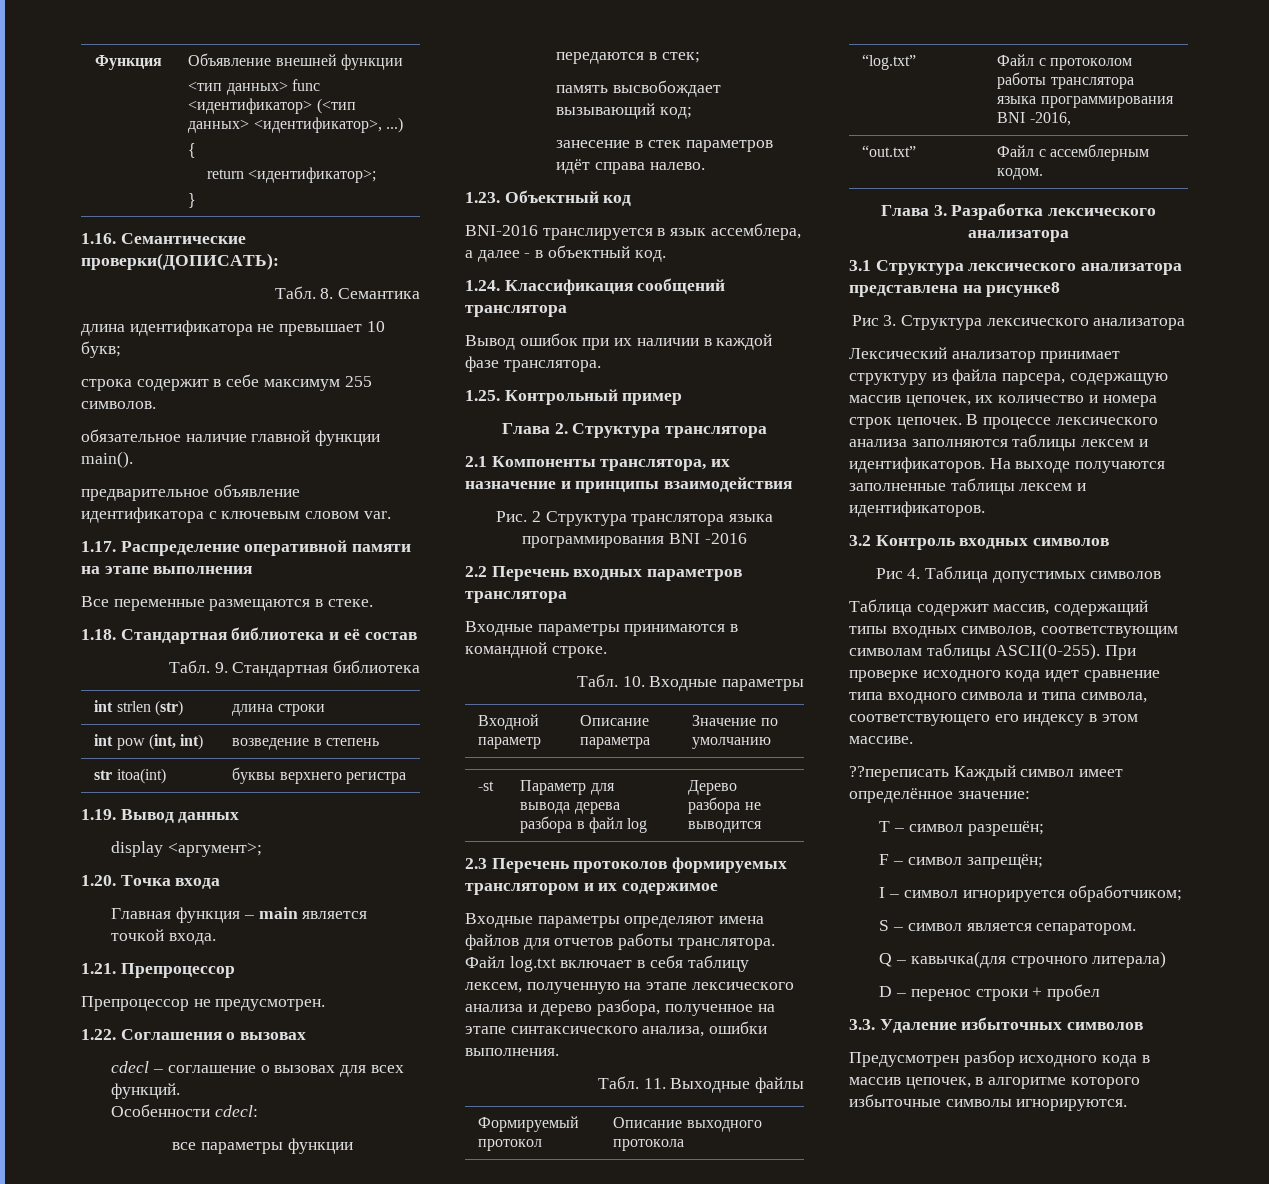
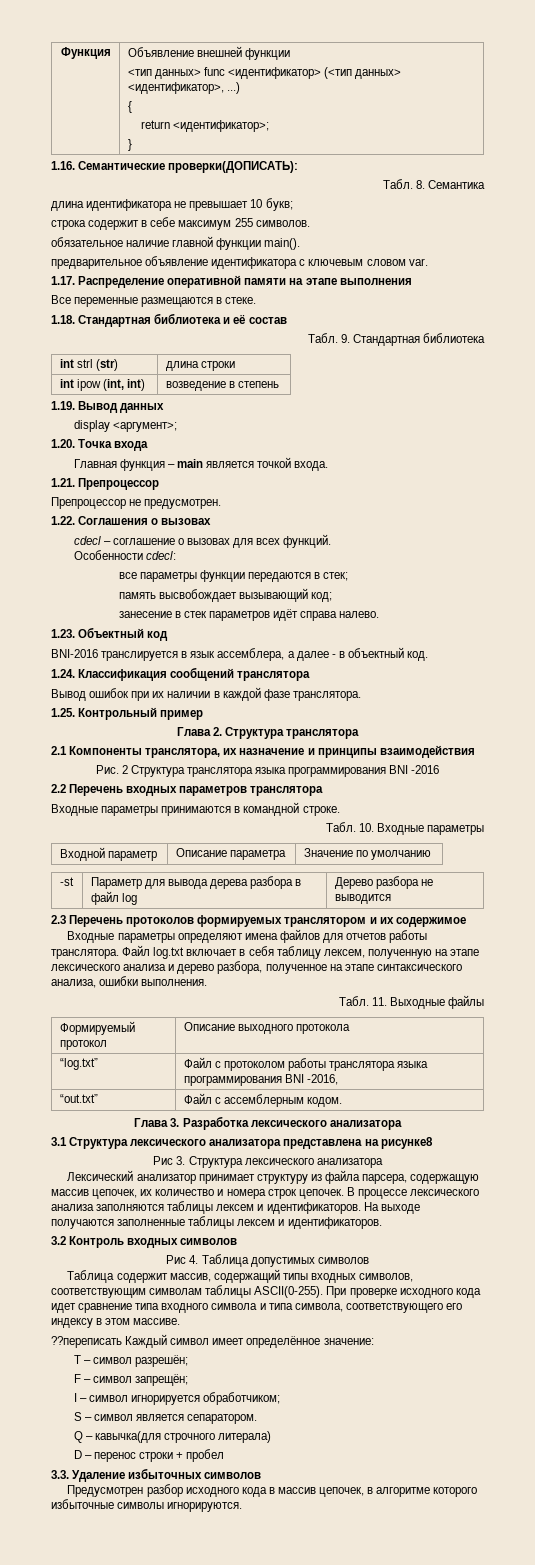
- int strlen (str) | длина строки
+ int strl (str) | длина строки
- int pow (int, int) | возведение в степень
+ int ipow (int, int) | возведение в степень
- str itoa(int) | буквы верхнего регистра

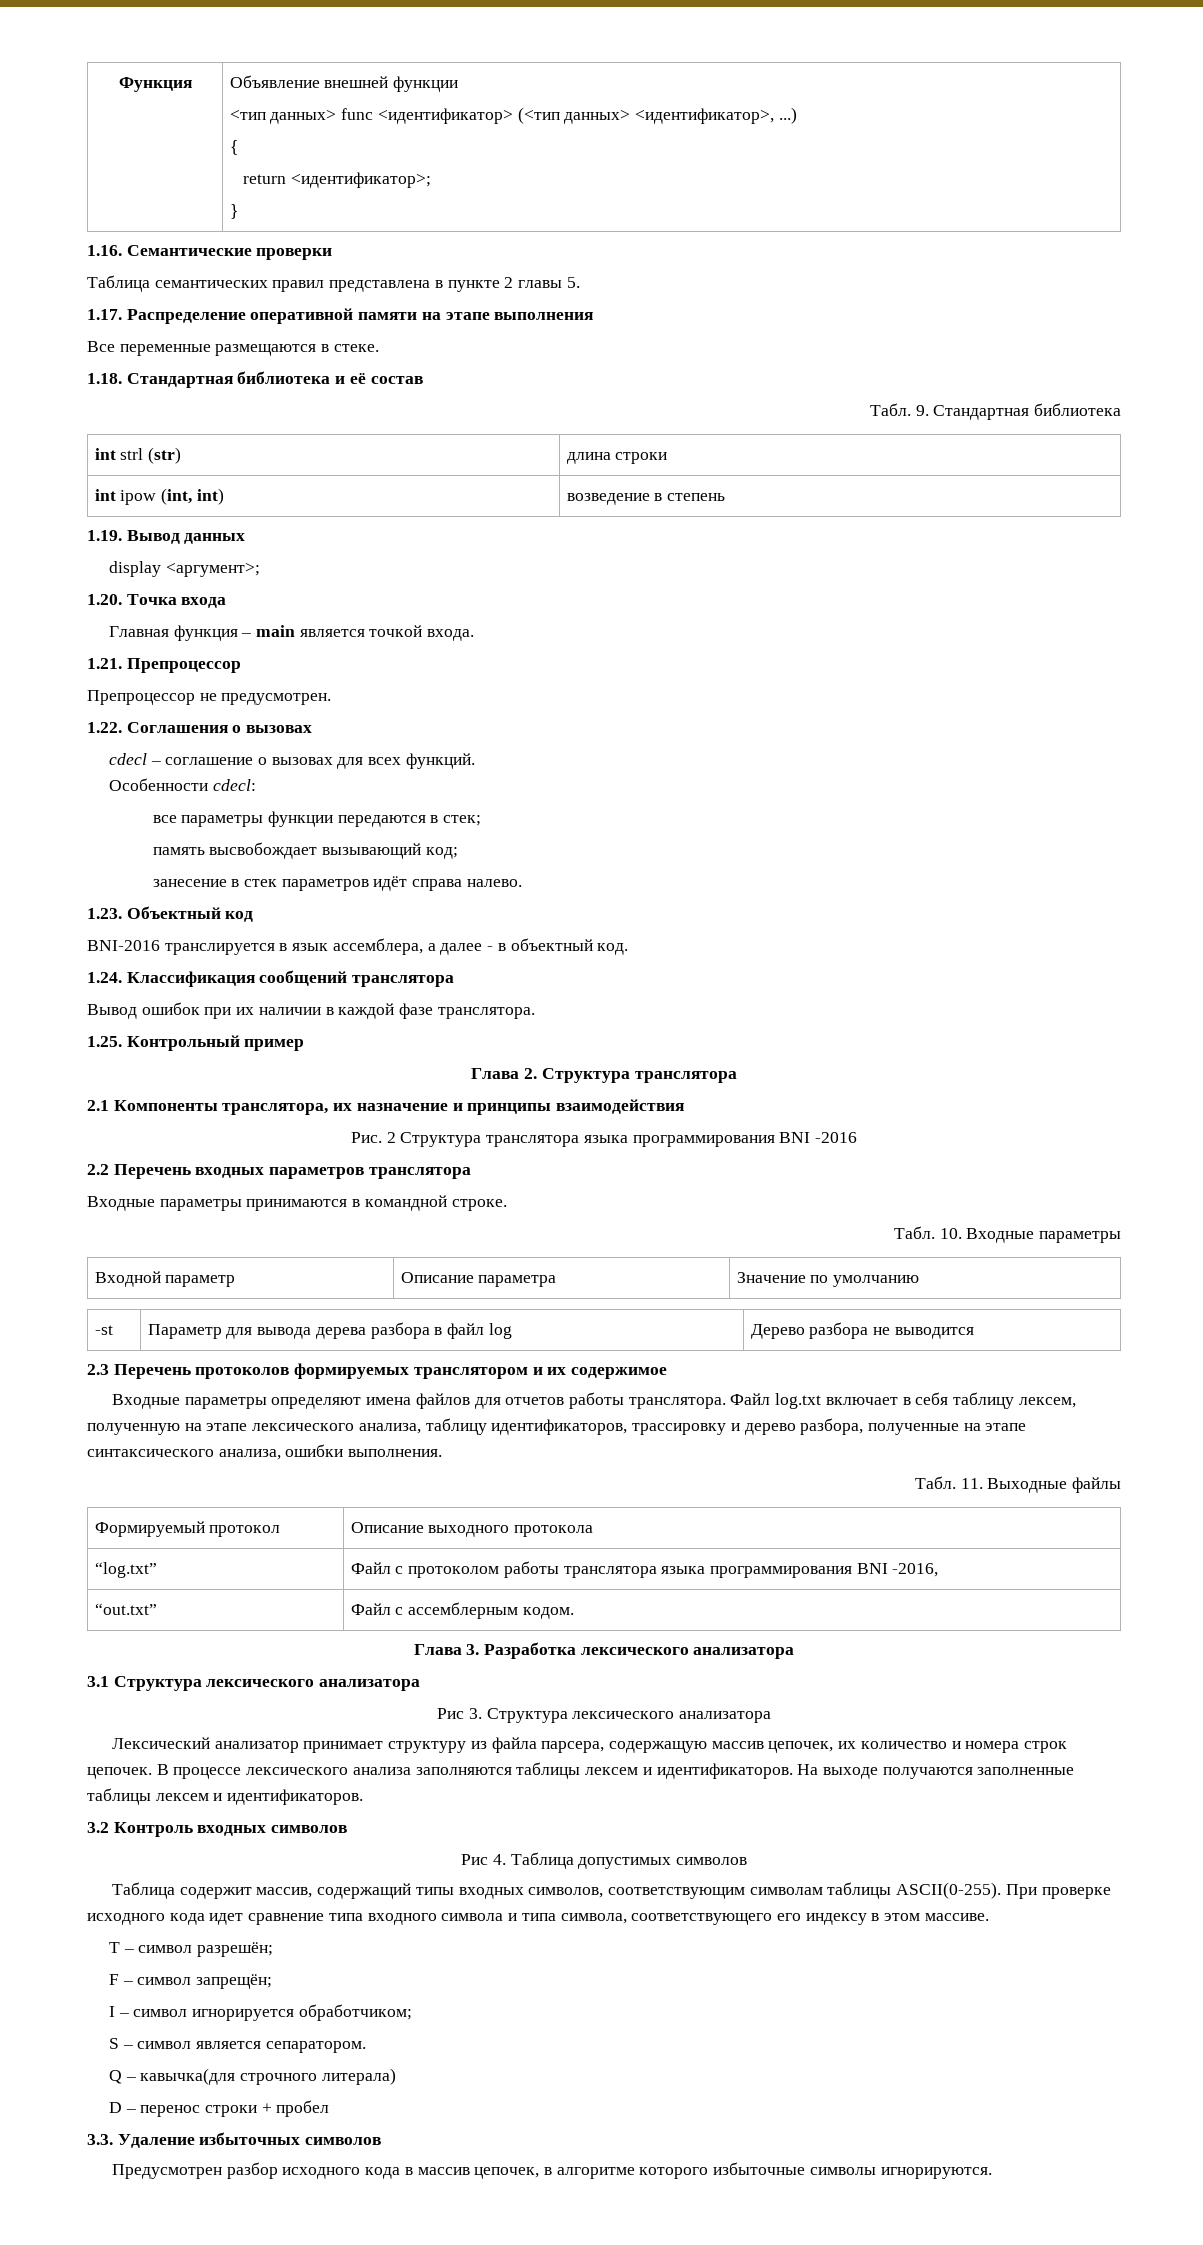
- 1.16. Семантические проверки(ДОПИСАТЬ):
- Табл. 8. Семантика
- длина идентификатора не превышает 10 букв;
- cтрока содержит в себе максимум 255 символов.
- обязательное наличие главной функции main().
- предварительное объявление идентификатора с ключевым словом var.
+ 1.16. Семантические проверки
+ Таблица семантических правил представлена в пункте 2 главы 5.
- Файл log.txt включает в себя таблицу лексем, полученную на этапе лексического анализа и дерево разбора, полученное на этапе синтаксического анализа, ошибки выполнения.
+ Файл log.txt включает в себя таблицу лексем, полученную на этапе лексического анализа, таблицу идентификаторов, трассировку и дерево разбора, полученные на этапе синтаксического анализа, ошибки выполнения.
- 3.1 Структура лексического анализатора представлена на рисунке8
+ 3.1 Структура лексического анализатора
- ??переписать Каждый символ имеет определённое значение:

